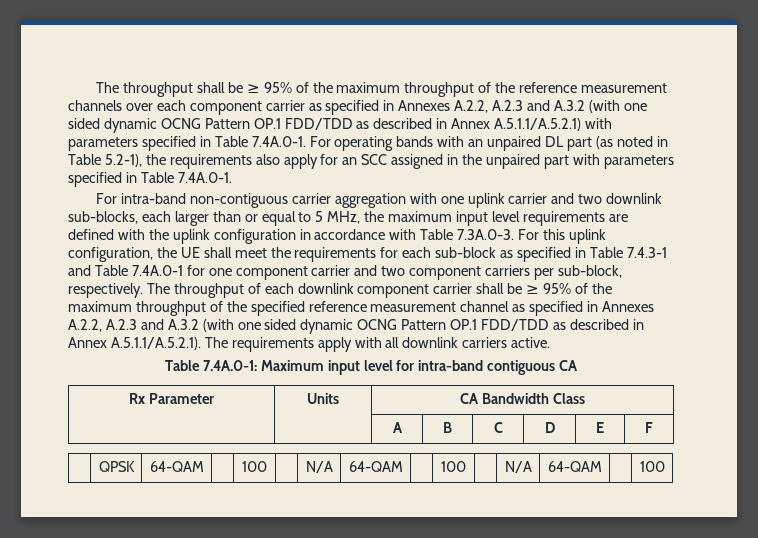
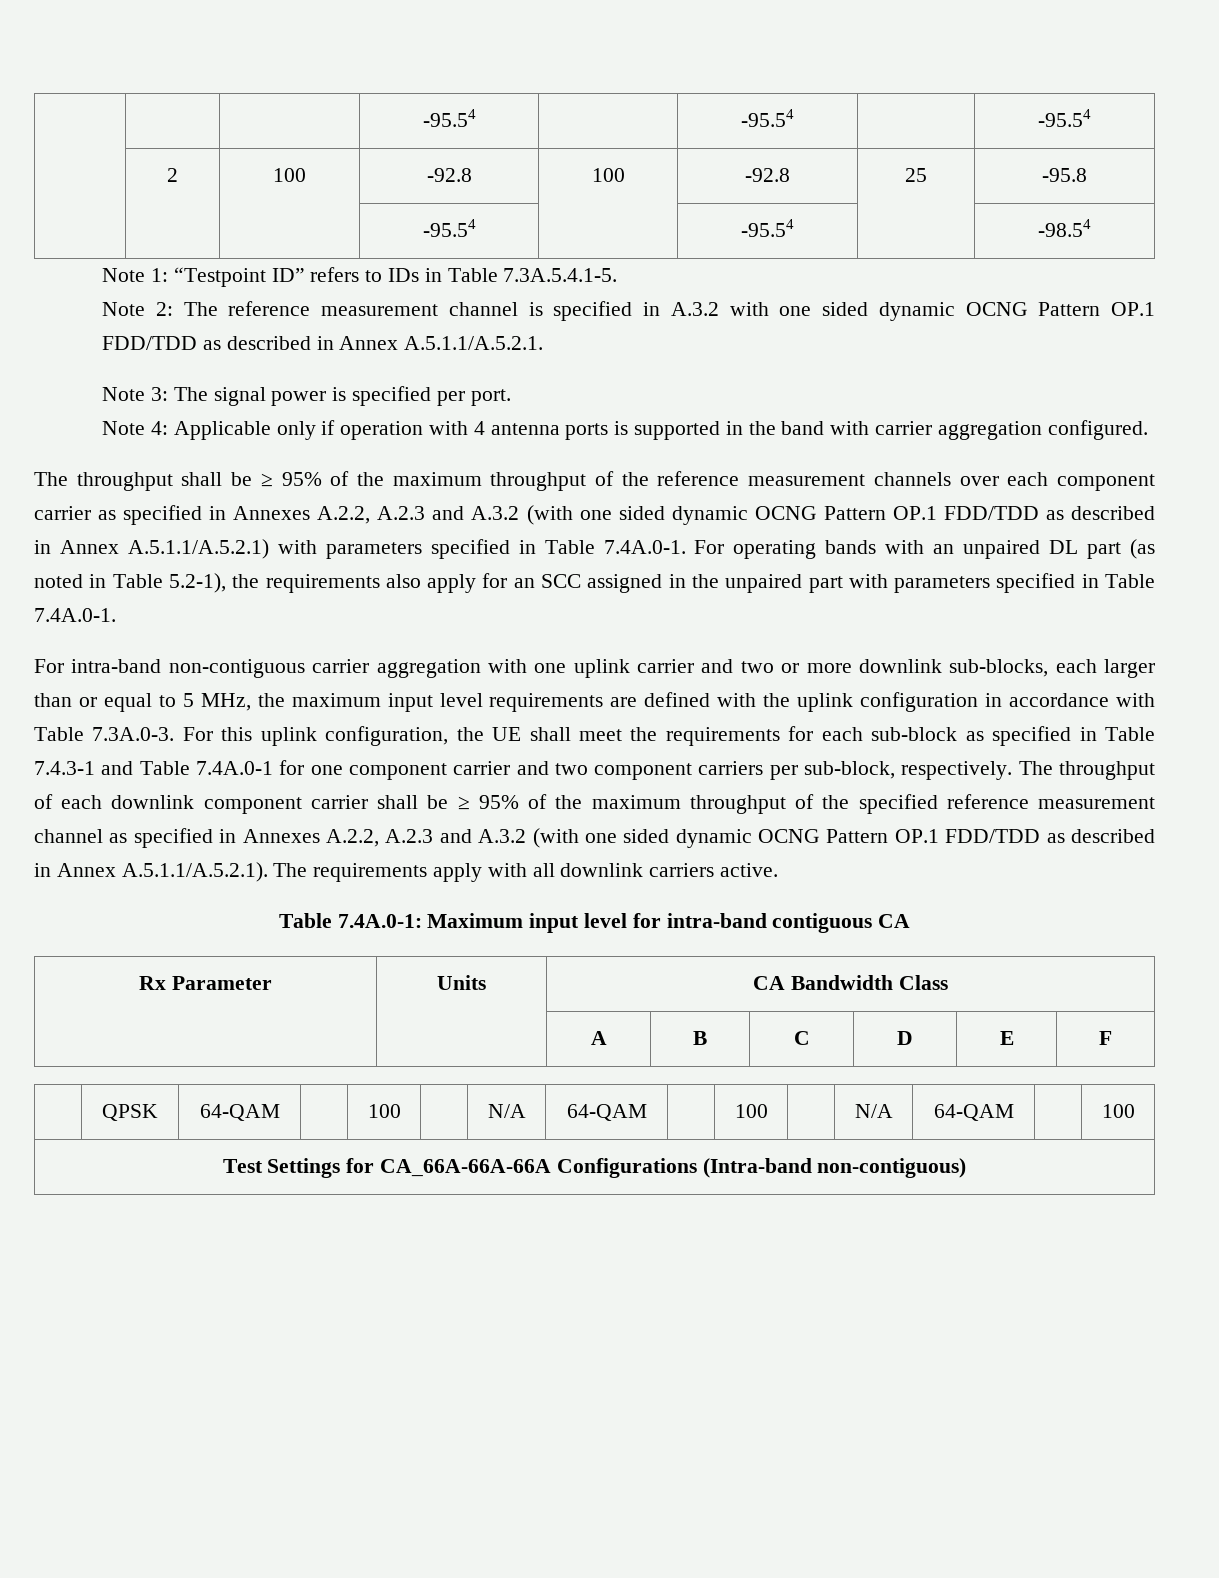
+ | | | -95.54 | | -95.54 | | -95.54
+ | 2 | 100 | -92.8 | 100 | -92.8 | 25 | -95.8
+ | | | -95.54 | | -95.54 | | -98.54
+ Note 1: “Testpoint ID” refers to IDs in Table 7.3A.5.4.1-5.
+ Note 2: The reference measurement channel is specified in A.3.2 with one sided dynamic OCNG Pattern OP.1 FDD/TDD as described in Annex A.5.1.1/A.5.2.1.
+ Note 3: The signal power is specified per port.
+ Note 4: Applicable only if operation with 4 antenna ports is supported in the band with carrier aggregation configured.
- For intra-band non-contiguous carrier aggregation with one uplink carrier and two downlink sub-blocks, each larger than or equal to 5 MHz, the maximum input level requirements are defined with the uplink configuration in accordance with Table 7.3A.0-3. For this uplink configuration, the UE shall meet the requirements for each sub-block as specified in Table 7.4.3-1 and Table 7.4A.0-1 for one component carrier and two component carriers per sub-block, respectively.
+ For intra-band non-contiguous carrier aggregation with one uplink carrier and two or more downlink sub-blocks, each larger than or equal to 5 MHz, the maximum input level requirements are defined with the uplink configuration in accordance with Table 7.3A.0-3. For this uplink configuration, the UE shall meet the requirements for each sub-block as specified in Table 7.4.3-1 and Table 7.4A.0-1 for one component carrier and two component carriers per sub-block, respectively.
+ Test Settings for CA_66A-66A-66A Configurations (Intra-band non-contiguous)

